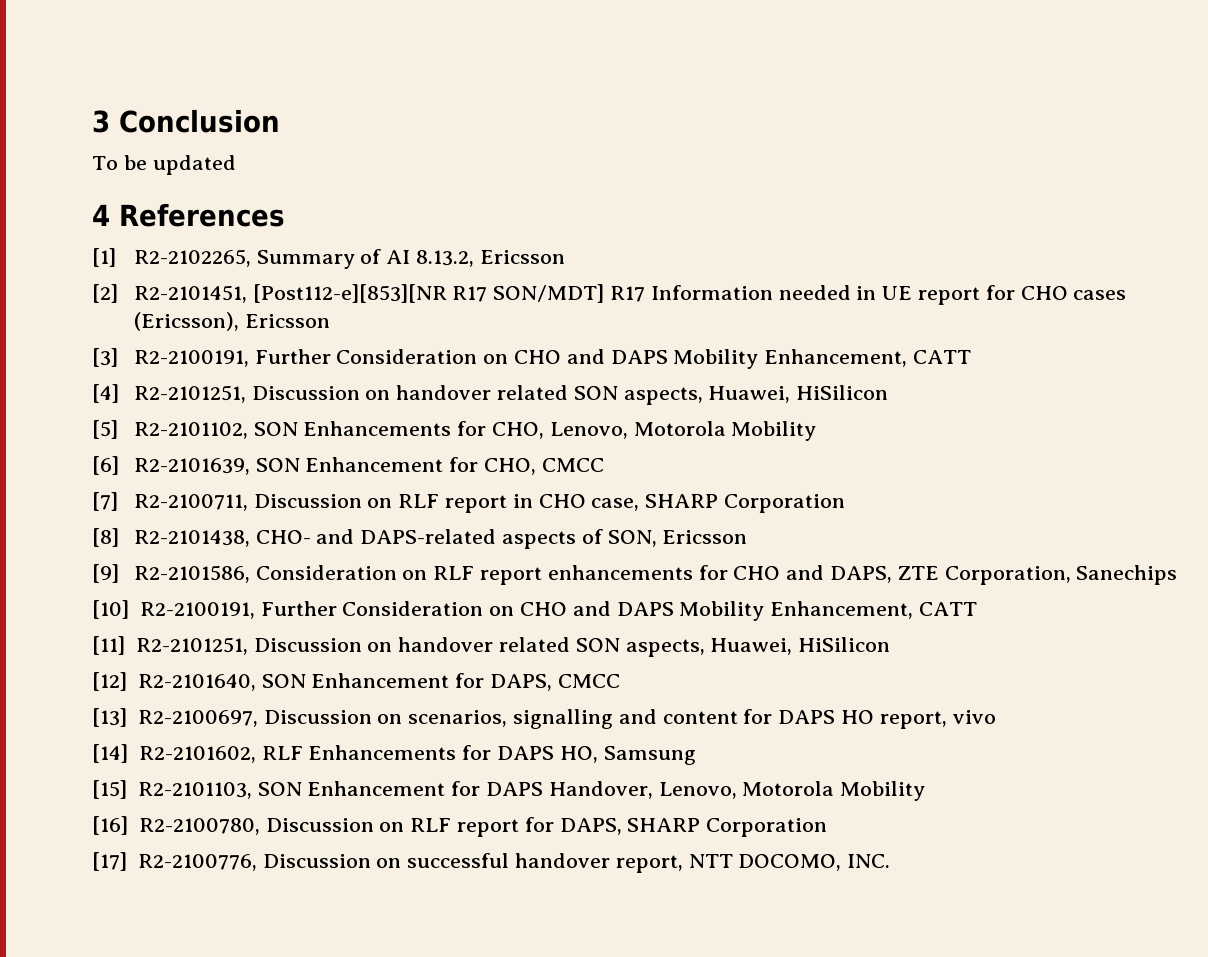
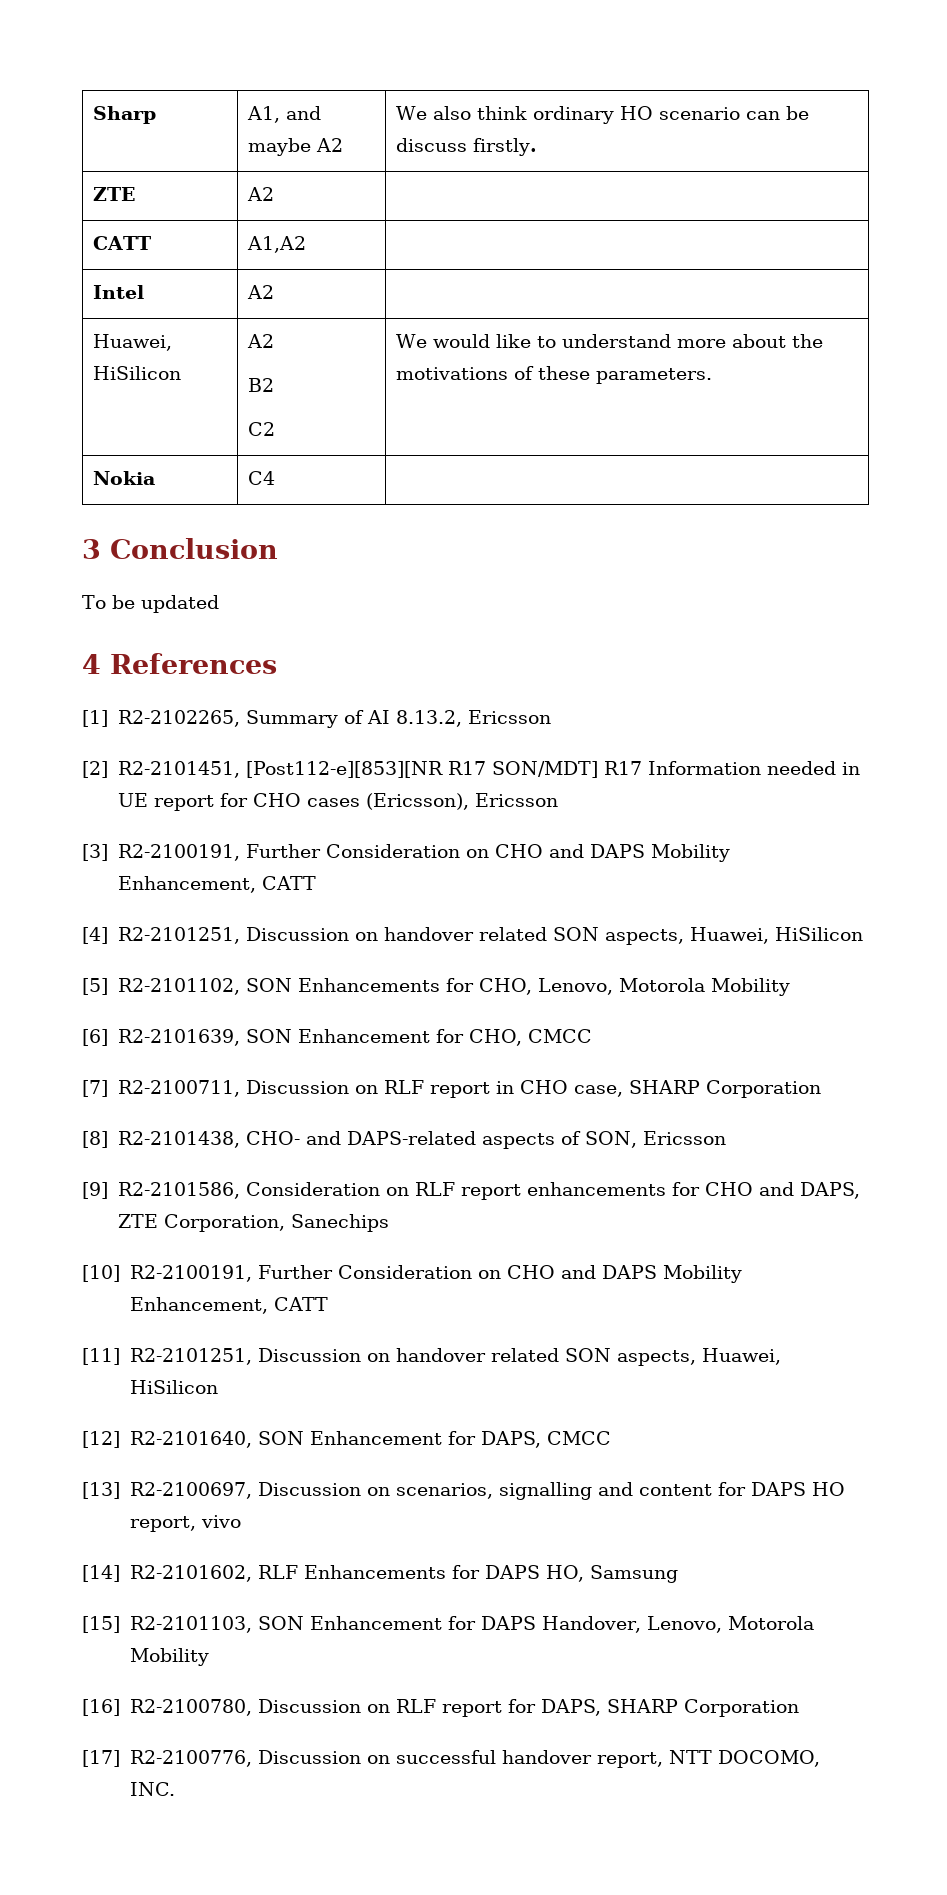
+ Sharp | A1, and maybe A2 | We also think ordinary HO scenario can be discuss firstly.
+ ZTE | A2 |
+ CATT | A1,A2 |
+ Intel | A2 |
+ Huawei, HiSilicon | A2
+ B2
+ C2 | We would like to understand more about the motivations of these parameters.
+ Nokia | C4 |

